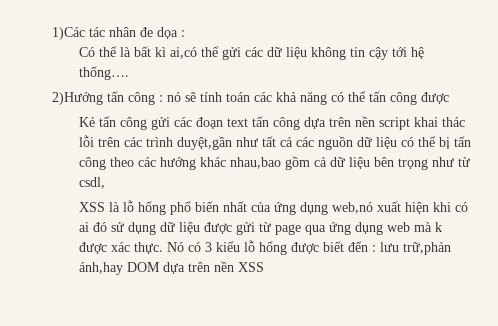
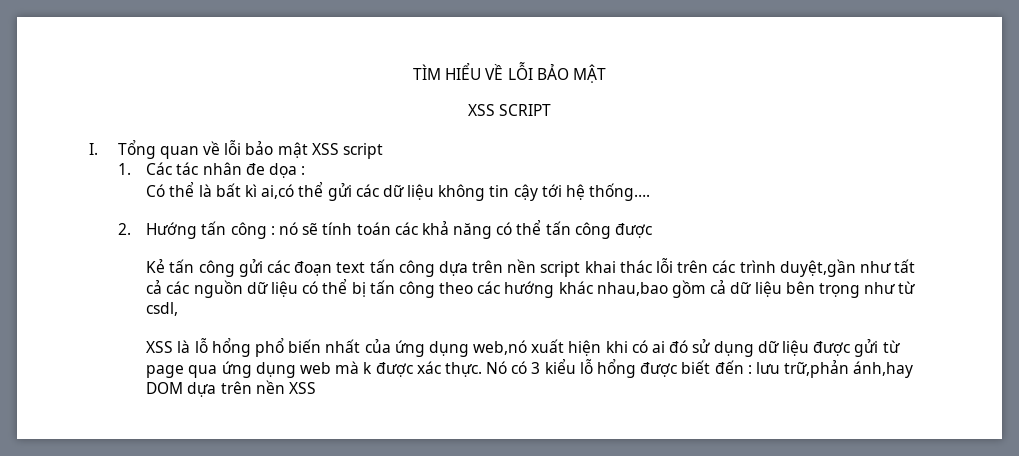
- 1)Các tác nhân đe dọa :
+ TÌM HIỂU VỀ LỖI BẢO MẬT
+ XSS SCRIPT
+ I. Tổng quan về lỗi bảo mật XSS script
+ 1. Các tác nhân đe dọa :
- 2)Hướng tấn công : nó sẽ tính toán các khả năng có thể tấn công được
+ 2. Hướng tấn công : nó sẽ tính toán các khả năng có thể tấn công được

